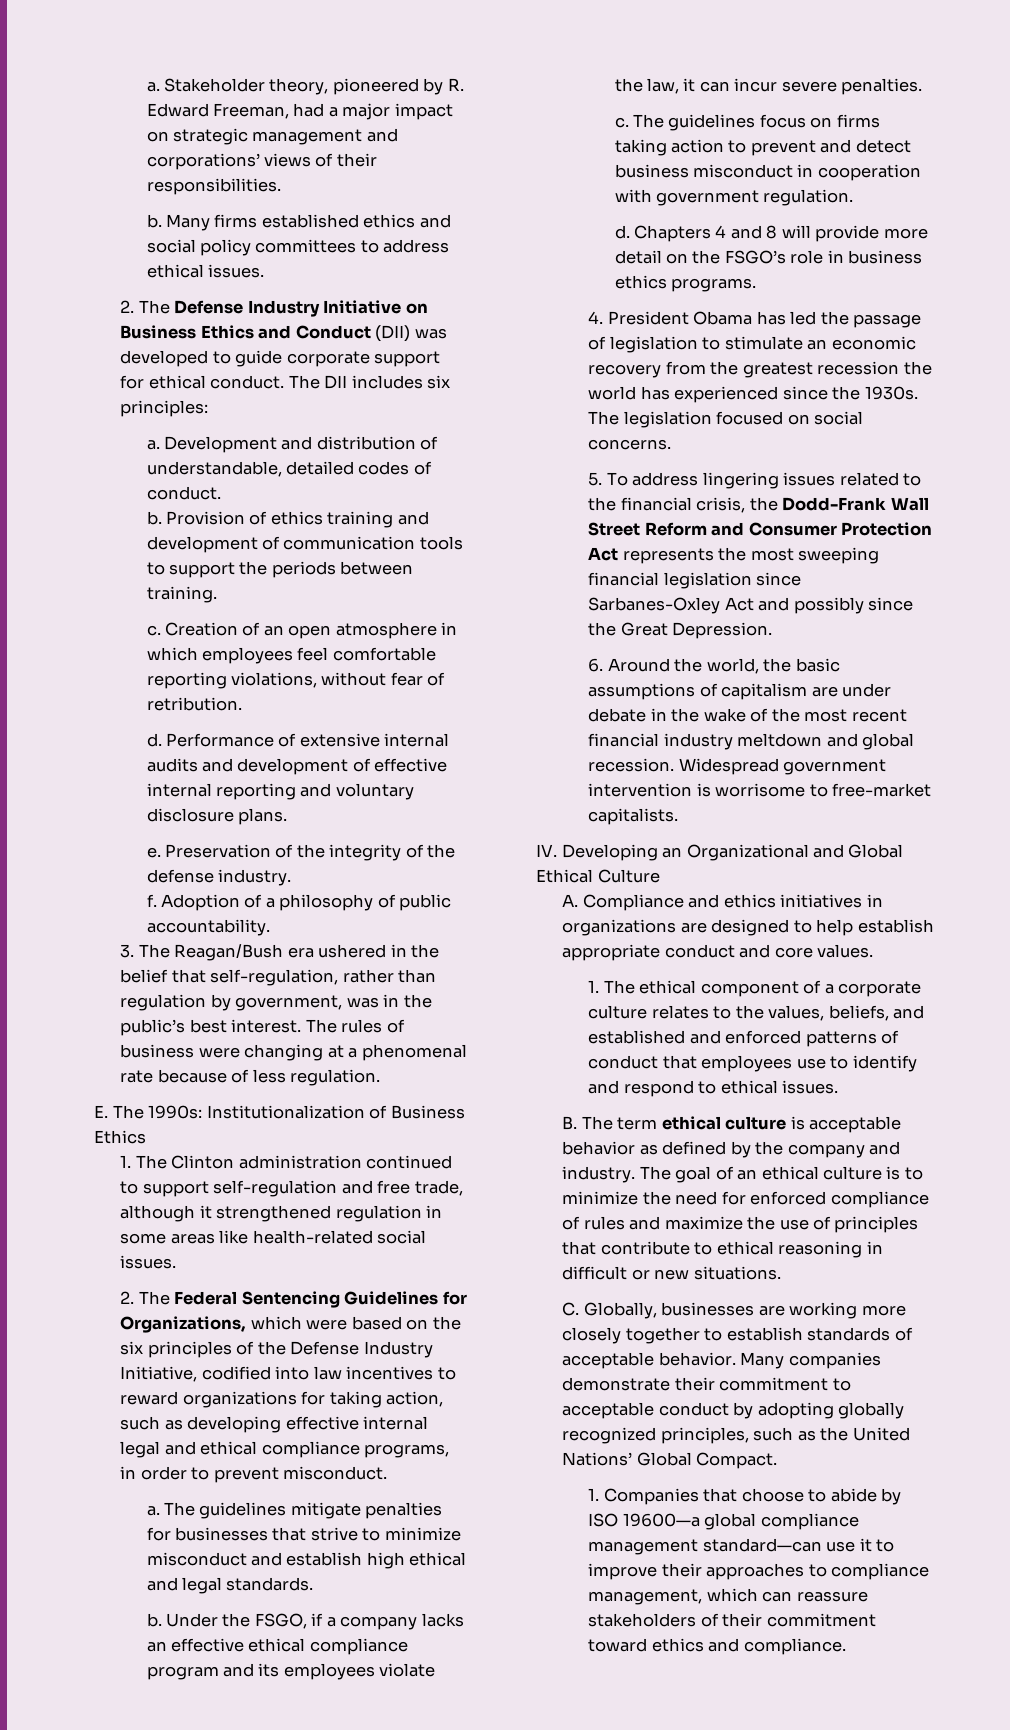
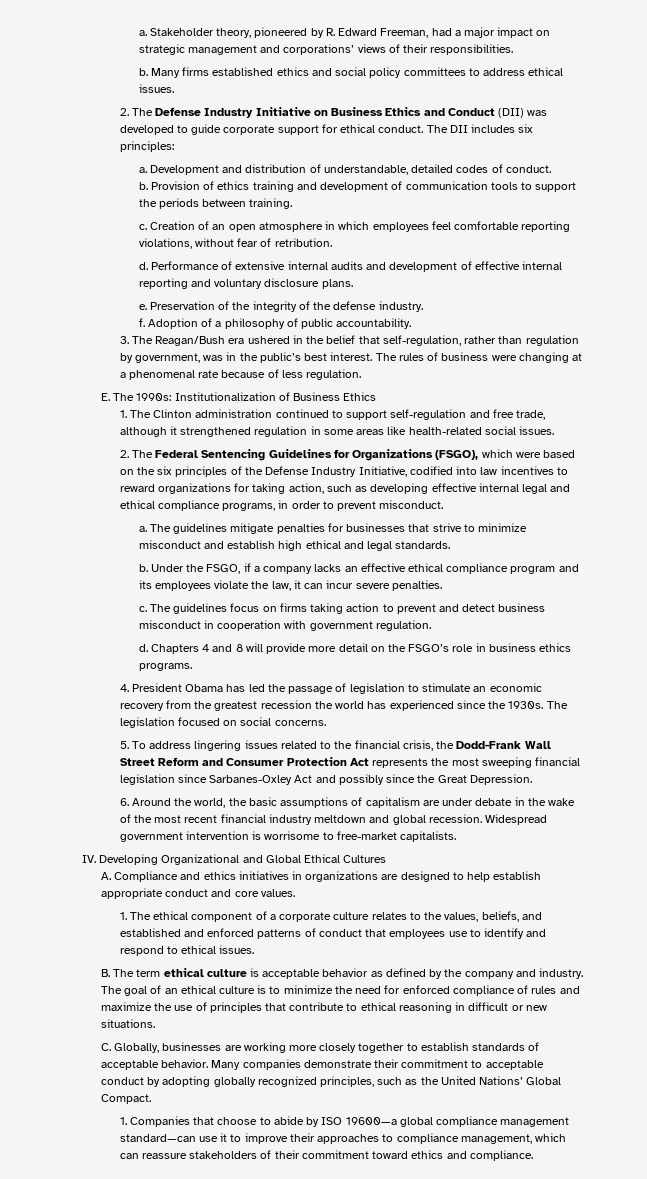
- 2. The Federal Sentencing Guidelines for Organizations, which were based on the six principles of the Defense Industry Initiative, codified into law incentives to reward organizations for taking action, such as developing effective internal legal and ethical compliance programs, in order to prevent misconduct.
+ 2. The Federal Sentencing Guidelines for Organizations (FSGO), which were based on the six principles of the Defense Industry Initiative, codified into law incentives to reward organizations for taking action, such as developing effective internal legal and ethical compliance programs, in order to prevent misconduct.
- IV. Developing an Organizational and Global Ethical Culture
+ IV. Developing Organizational and Global Ethical Cultures

